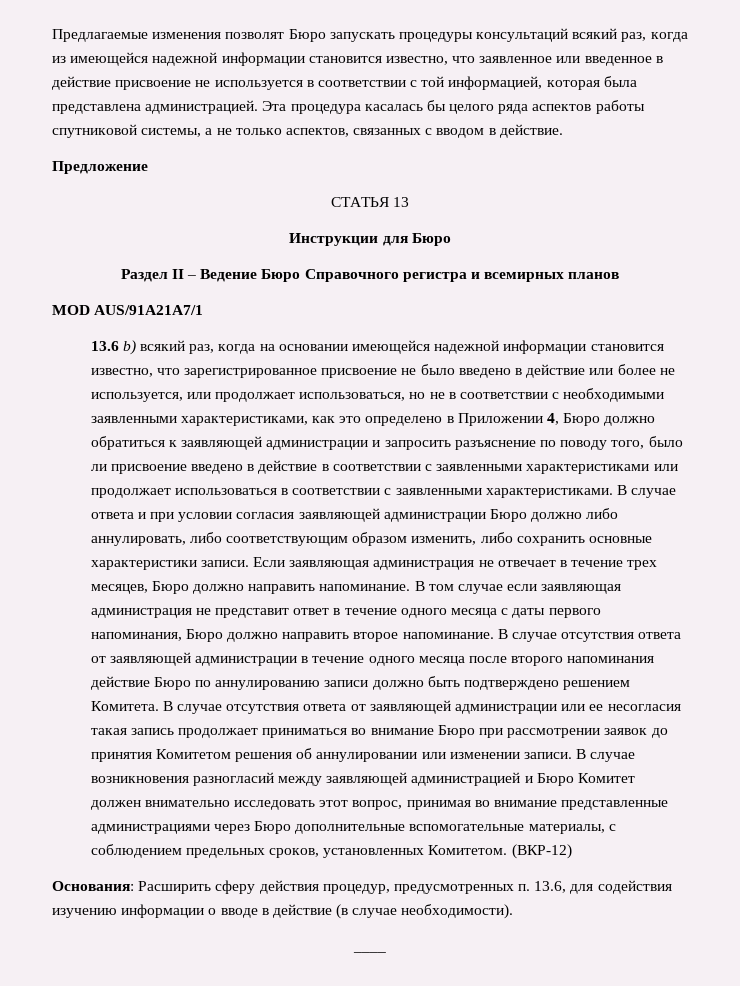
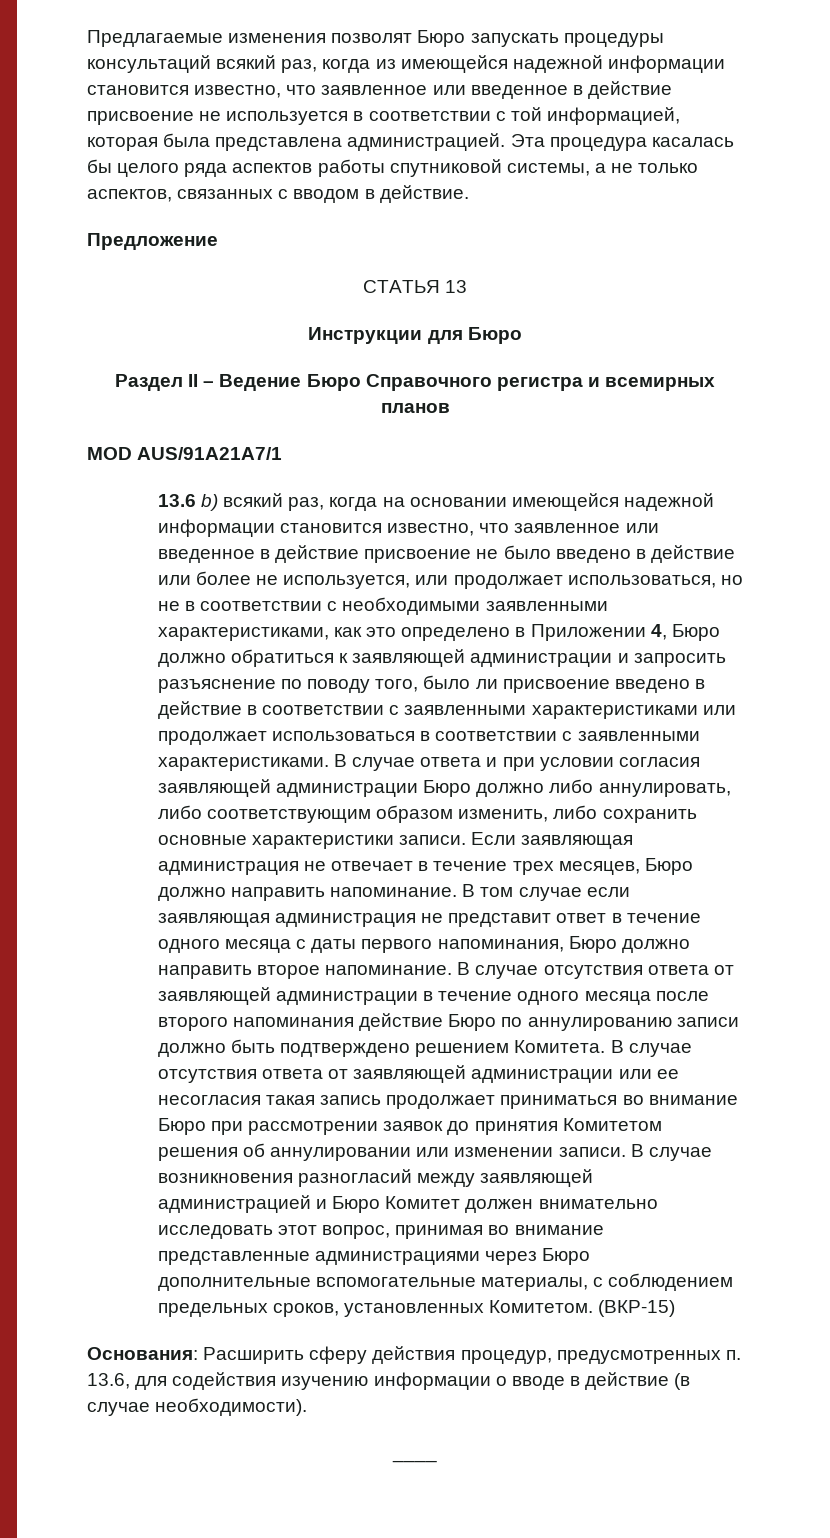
- 13.6 b) всякий раз, когда на основании имеющейся надежной информации становится известно, что зарегистрированное присвоение не было введено в действие или более не используется, или продолжает использоваться, но не в соответствии с необходимыми заявленными характеристиками, как это определено в Приложении 4, Бюро должно обратиться к заявляющей администрации и запросить разъяснение по поводу того, было ли присвоение введено в действие в соответствии с заявленными характеристиками или продолжает использоваться в соответствии с заявленными характеристиками.
+ 13.6 b) всякий раз, когда на основании имеющейся надежной информации становится известно, что заявленное или введенное в действие присвоение не было введено в действие или более не используется, или продолжает использоваться, но не в соответствии с необходимыми заявленными характеристиками, как это определено в Приложении 4, Бюро должно обратиться к заявляющей администрации и запросить разъяснение по поводу того, было ли присвоение введено в действие в соответствии с заявленными характеристиками или продолжает использоваться в соответствии с заявленными характеристиками.
- (ВКР-12)
+ (ВКР-15)

